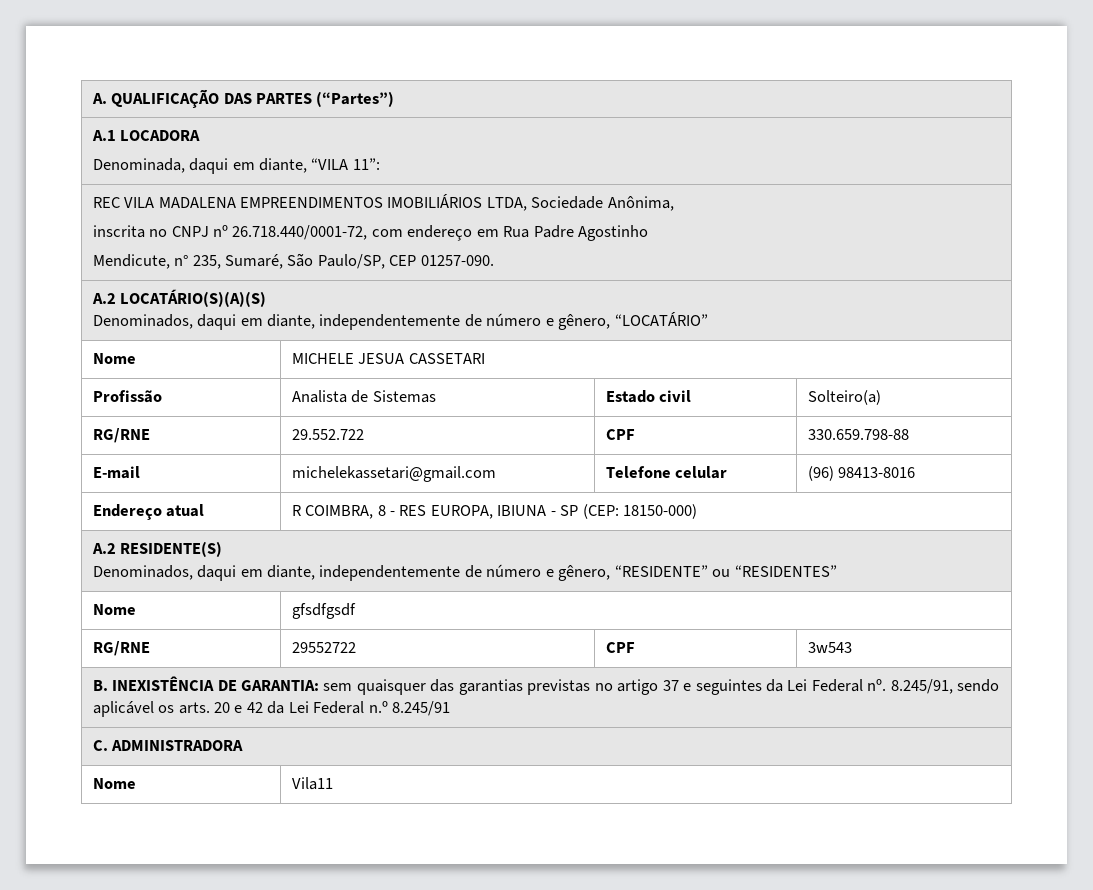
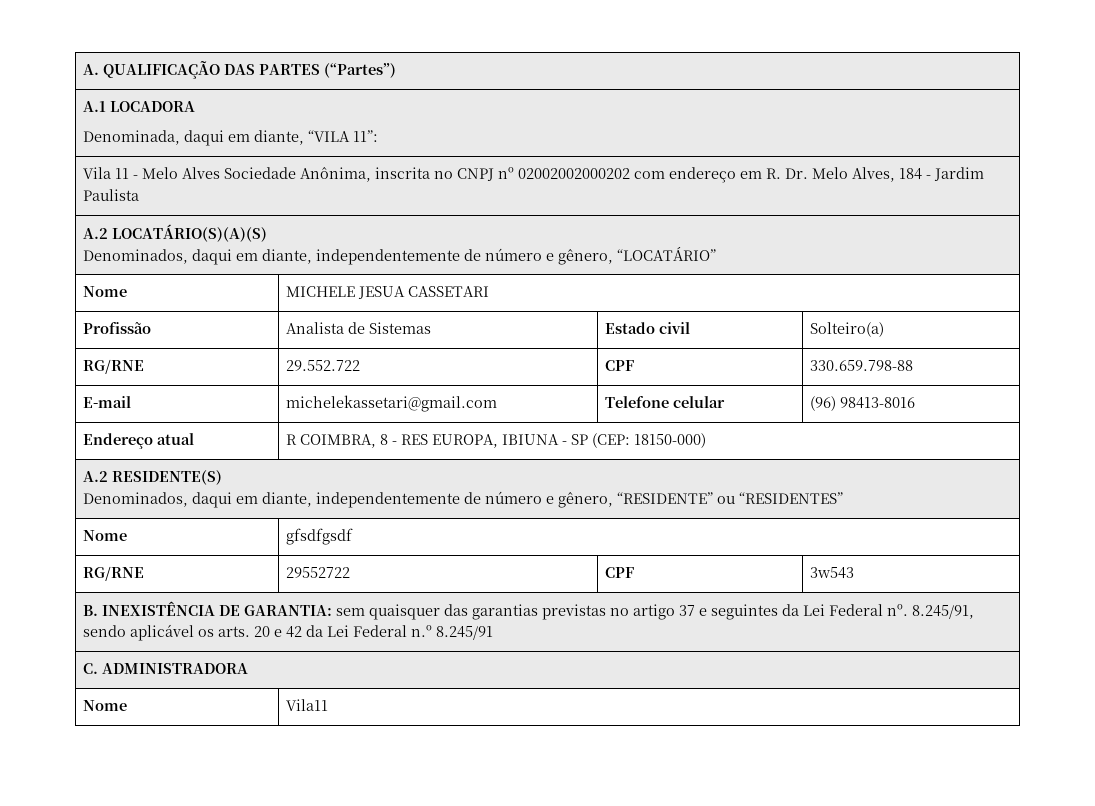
- REC VILA MADALENA EMPREENDIMENTOS IMOBILIÁRIOS LTDA, Sociedade Anônima,
- inscrita no CNPJ nº 26.718.440/0001-72, com endereço em Rua Padre Agostinho
- Mendicute, n° 235, Sumaré, São Paulo/SP, CEP 01257-090.
+ Vila 11 - Melo Alves Sociedade Anônima, inscrita no CNPJ nº 02002002000202 com endereço em R. Dr. Melo Alves, 184 - Jardim Paulista

